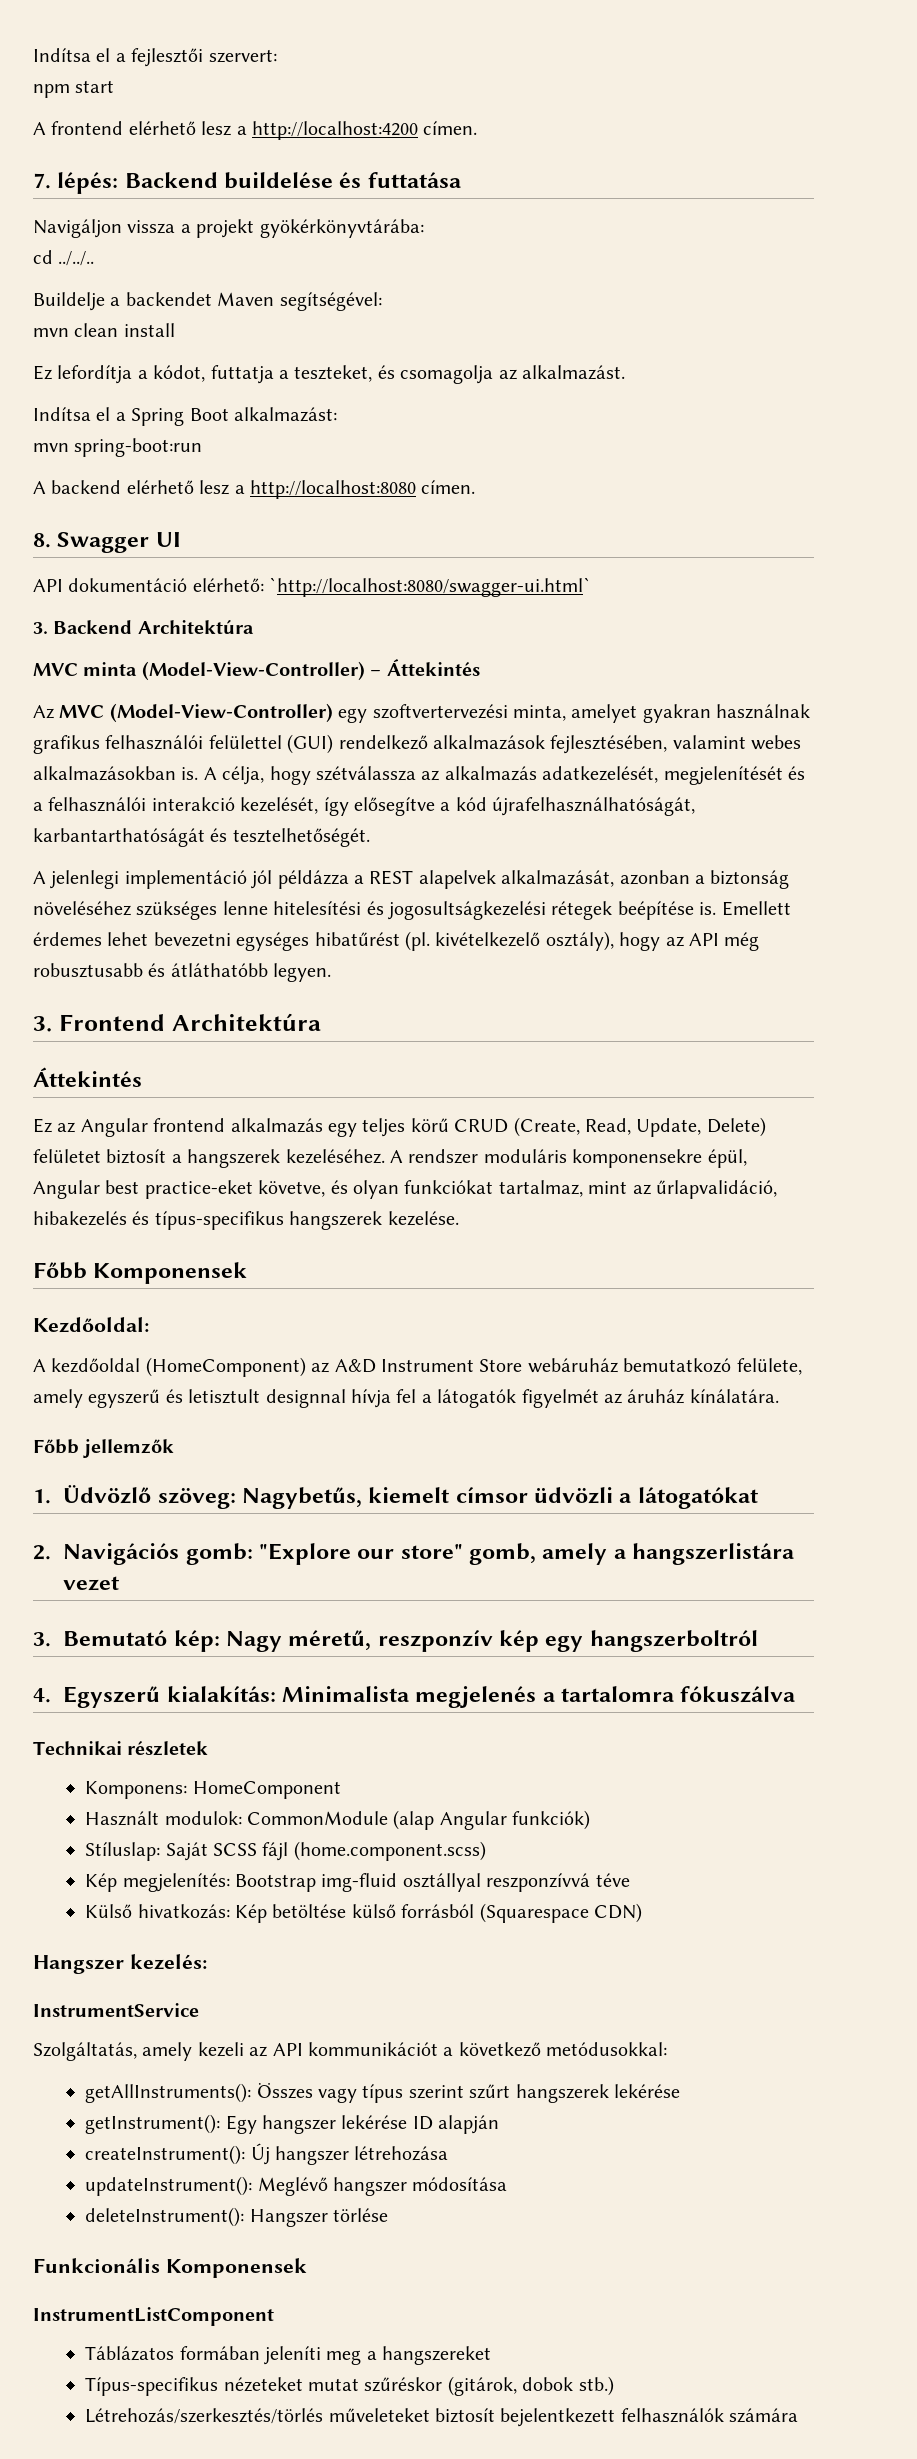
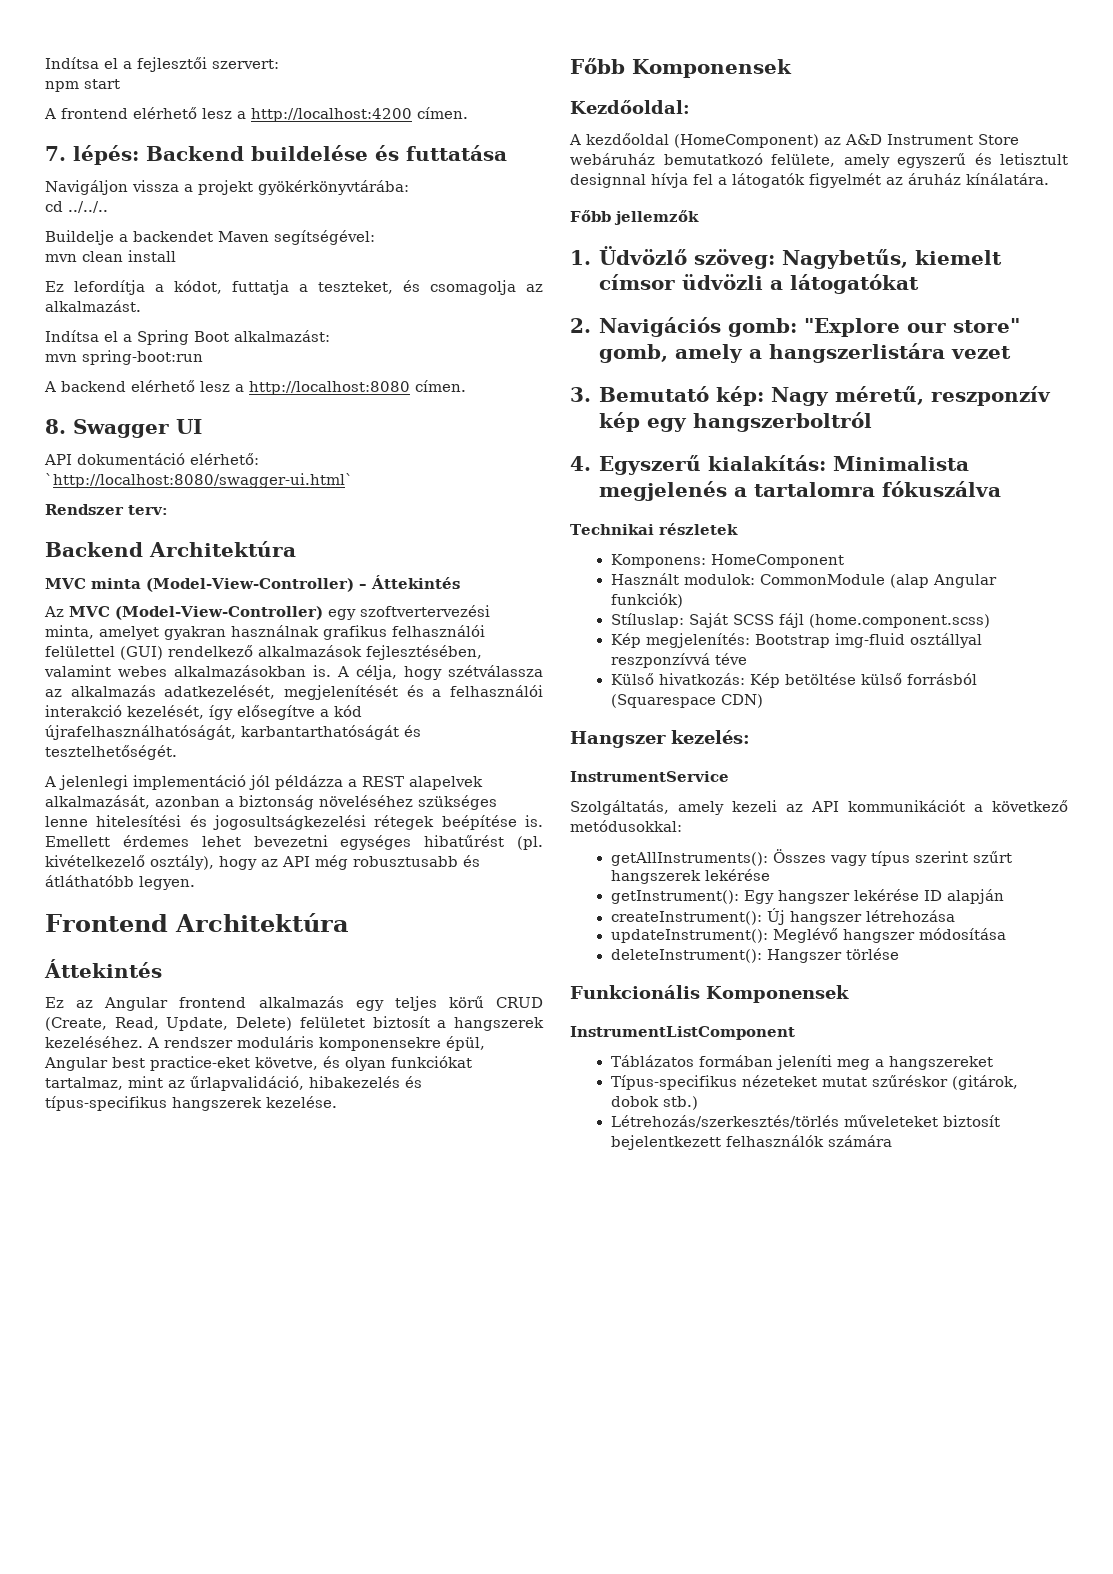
- 3. Backend Architektúra
+ Rendszer terv:
+ Backend Architektúra
- 3. Frontend Architektúra
+ Frontend Architektúra

